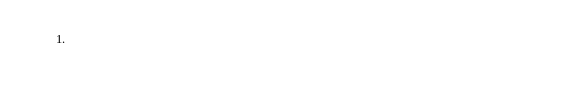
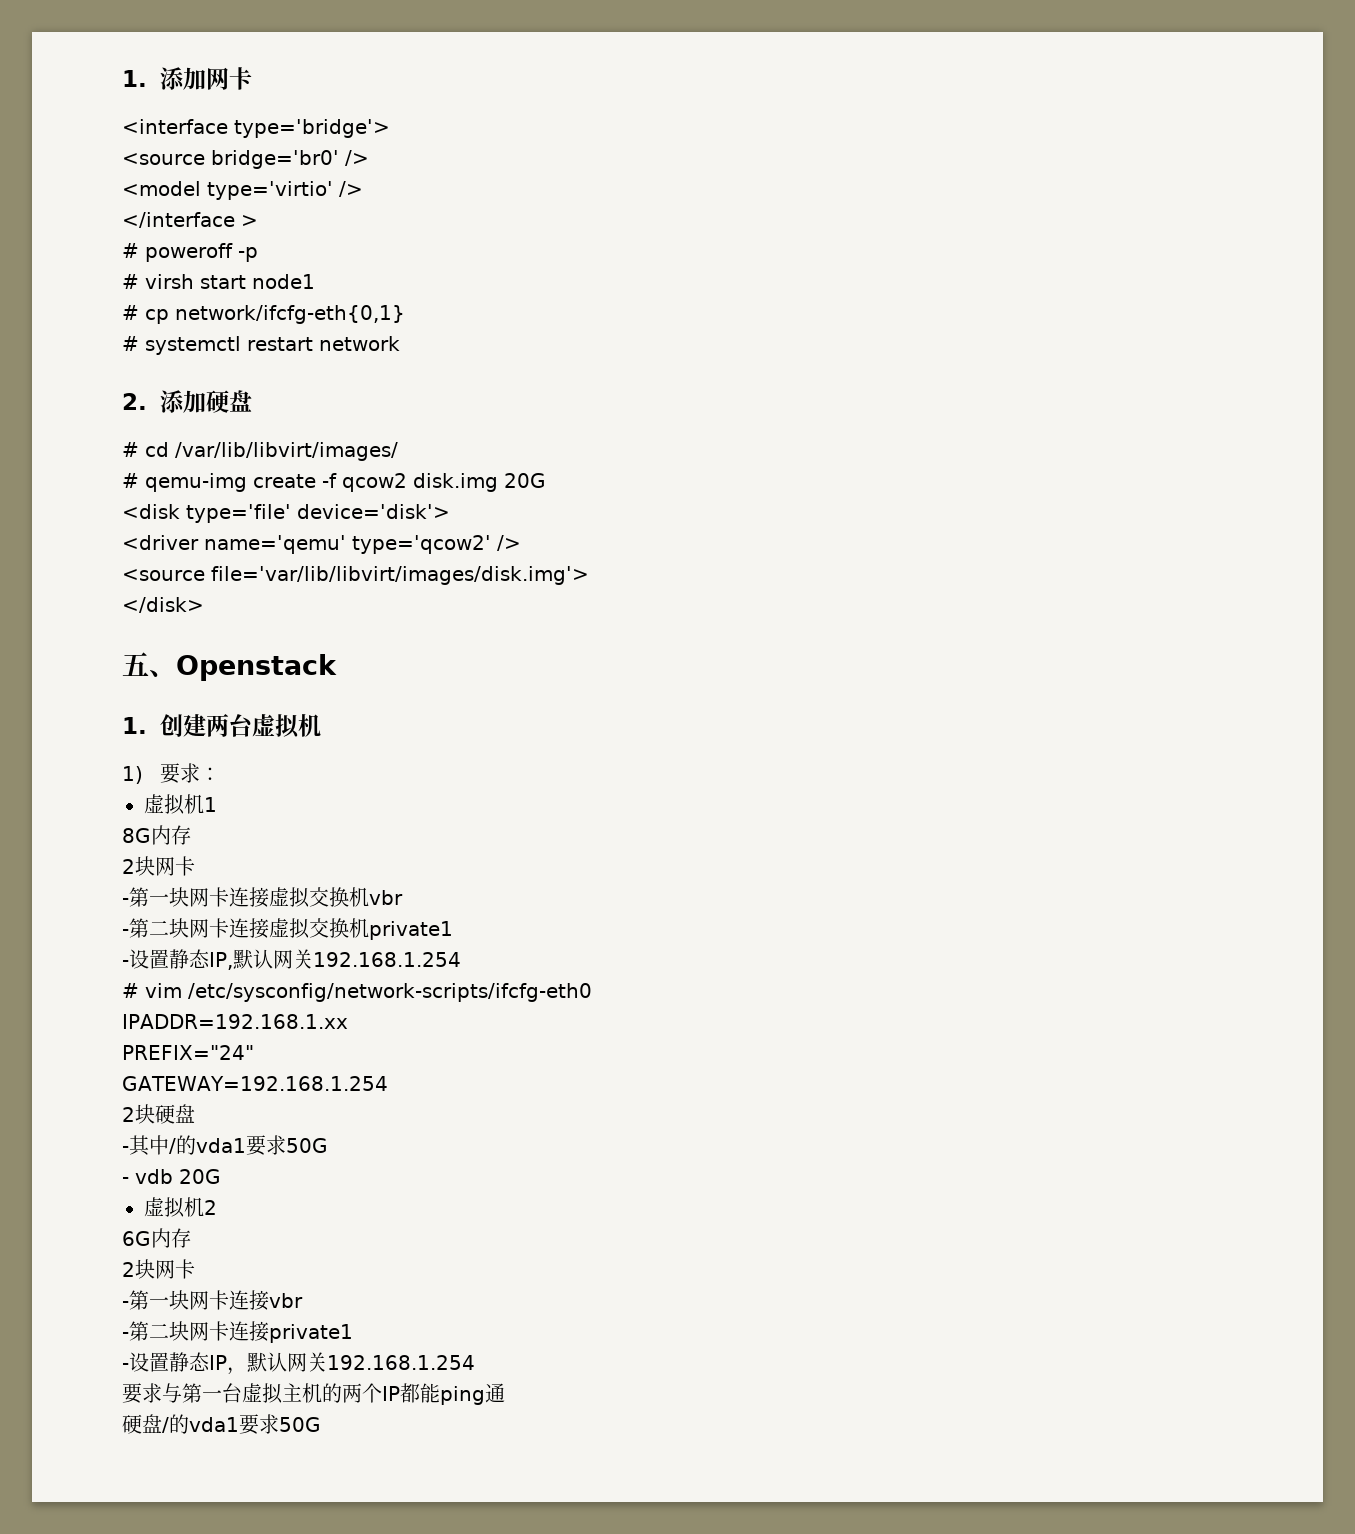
- 1.
+ 1.添加网卡
+ <interface type='bridge'>
+ <source bridge='br0' />
+ <model type='virtio' />
+ </interface >
+ # poweroff -p
+ # virsh start node1
+ # cp network/ifcfg-eth{0,1}
+ # systemctl restart network
+ 2.添加硬盘
+ # cd /var/lib/libvirt/images/
+ # qemu-img create -f qcow2 disk.img 20G
+ <disk type='file' device='disk'>
+ <driver name='qemu' type='qcow2' />
+ <source file='var/lib/libvirt/images/disk.img'>
+ </disk>
+ 五、Openstack
+ 1.创建两台虚拟机
+ 1)要求：
+ 虚拟机1
+ 8G内存
+ 2块网卡
+ -第一块网卡连接虚拟交换机vbr
+ -第二块网卡连接虚拟交换机private1
+ -设置静态IP,默认网关192.168.1.254
+ # vim /etc/sysconfig/network-scripts/ifcfg-eth0
+ IPADDR=192.168.1.xx
+ PREFIX="24"
+ GATEWAY=192.168.1.254
+ 2块硬盘
+ -其中/的vda1要求50G
+ - vdb 20G
+ 虚拟机2
+ 6G内存
+ 2块网卡
+ -第一块网卡连接vbr
+ -第二块网卡连接private1
+ -设置静态IP，默认网关192.168.1.254
+ 要求与第一台虚拟主机的两个IP都能ping通
+ 硬盘/的vda1要求50G

